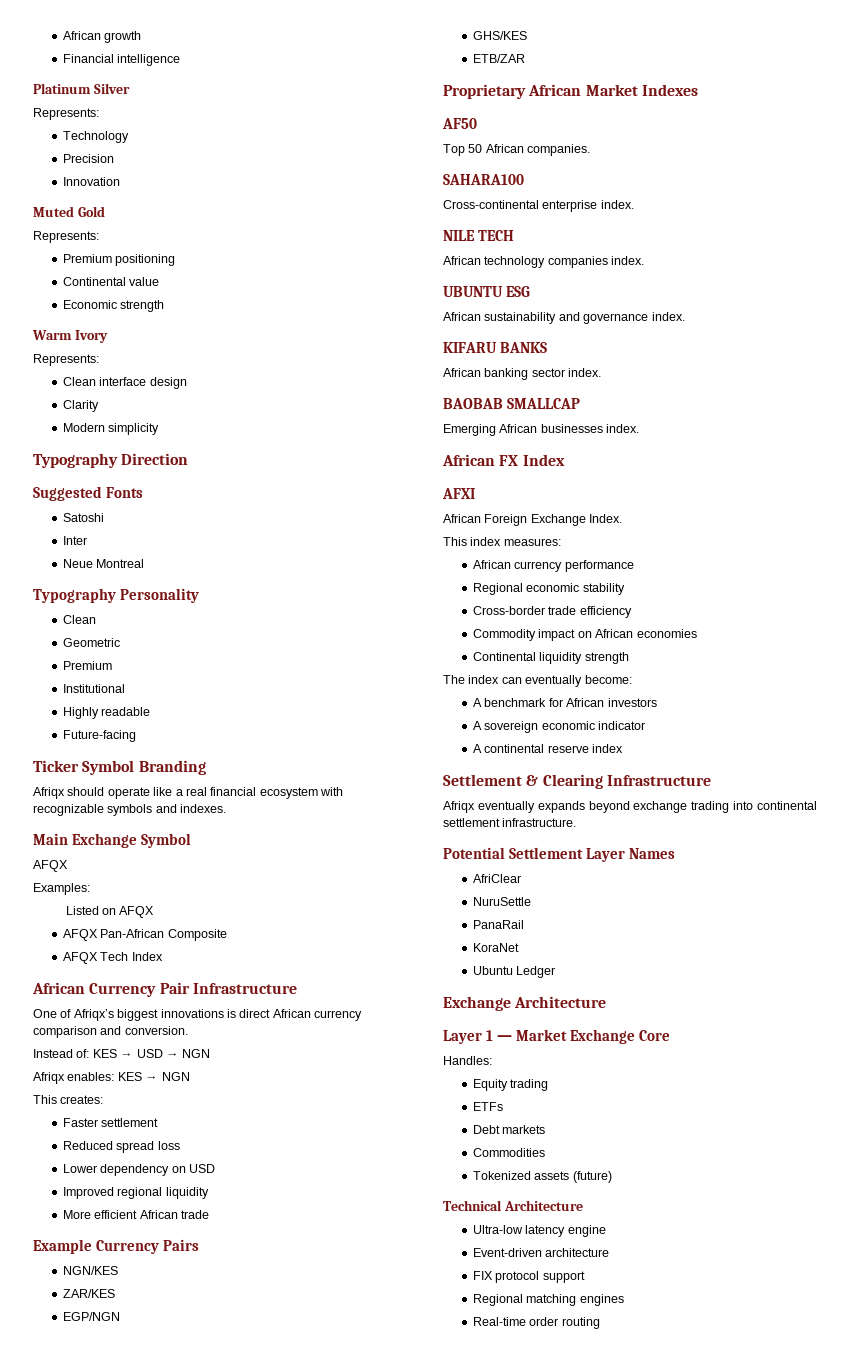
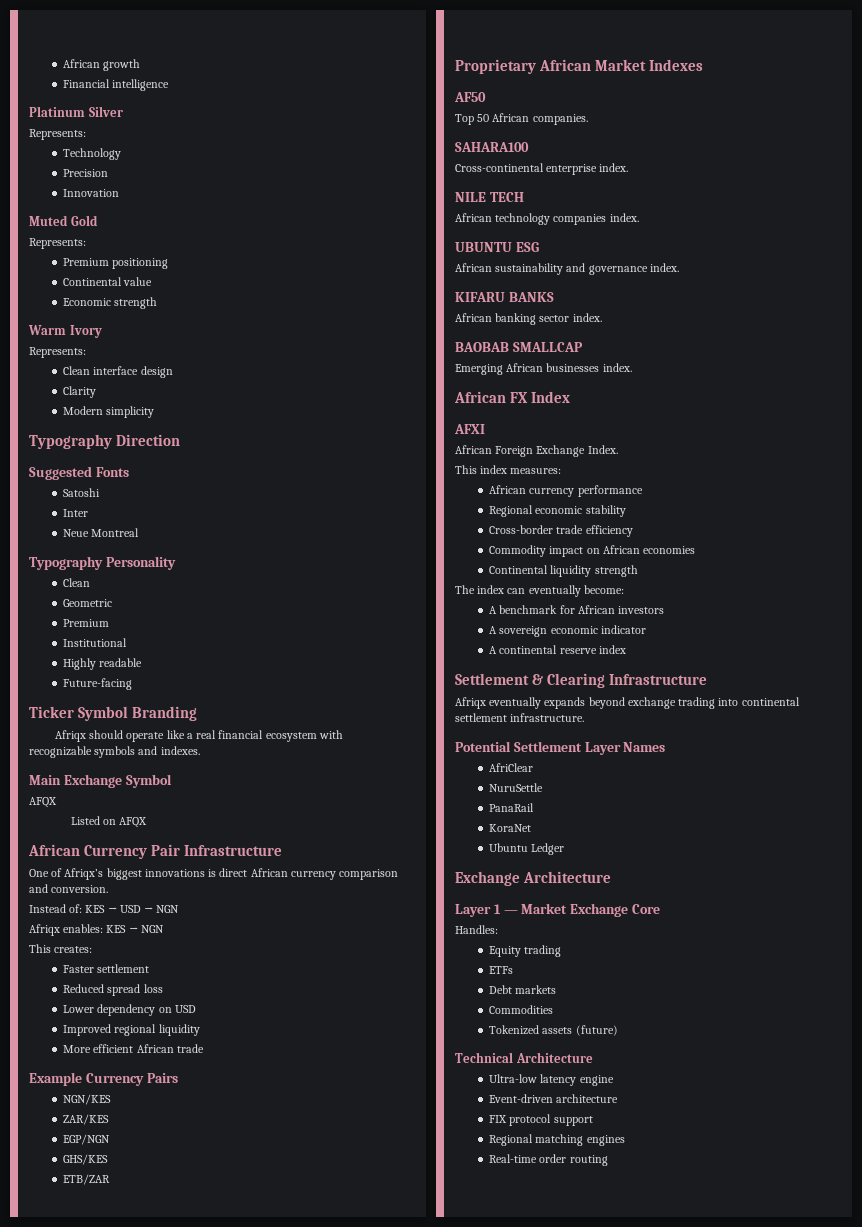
- Examples:
- AFQX Pan-African Composite
- AFQX Tech Index

